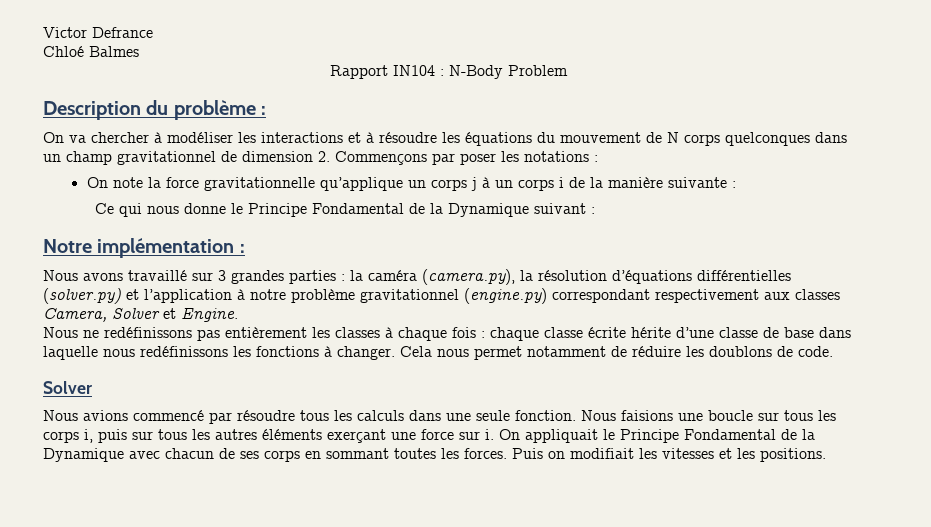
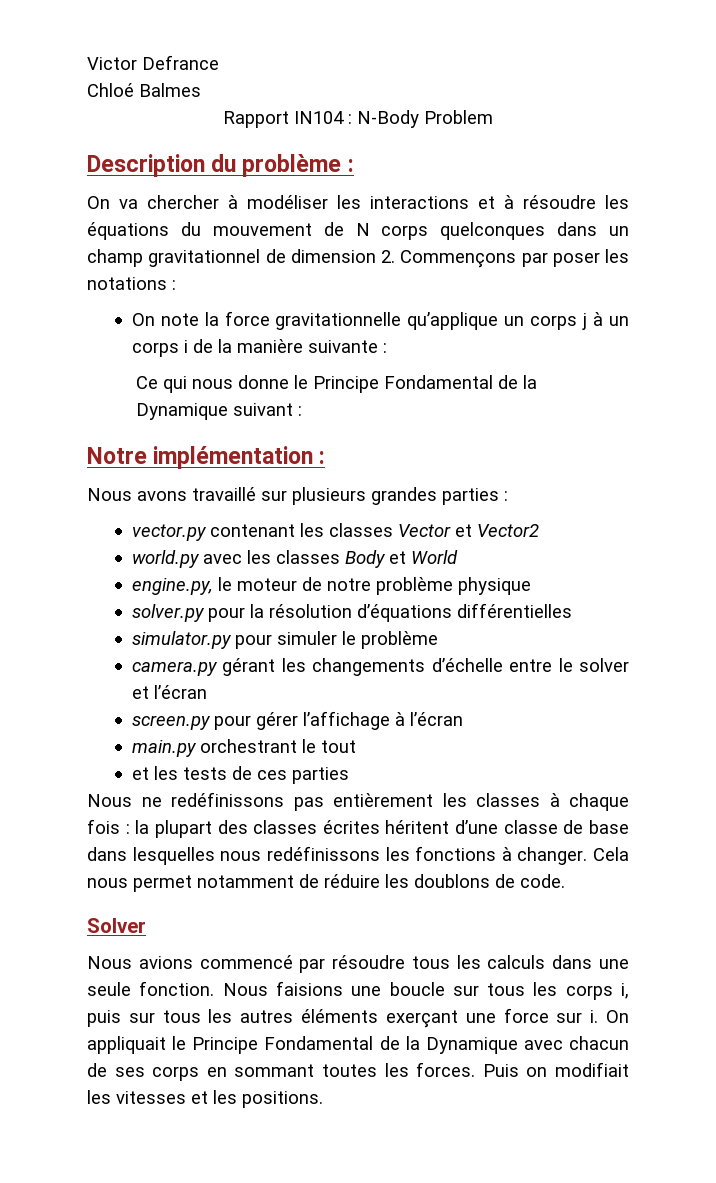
- Nous avons travaillé sur 3 grandes parties : la caméra (camera.py), la résolution d’équations différentielles (solver.py) et l’application à notre problème gravitationnel (engine.py) correspondant respectivement aux classes Camera, Solver et Engine.
+ Nous avons travaillé sur plusieurs grandes parties :
+ vector.py contenant les classes Vector et Vector2
+ world.py avec les classes Body et World
+ engine.py, le moteur de notre problème physique
+ solver.py pour la résolution d’équations différentielles
+ simulator.py pour simuler le problème
+ camera.py gérant les changements d’échelle entre le solver et l’écran
+ screen.py pour gérer l’affichage à l’écran
+ main.py orchestrant le tout
+ et les tests de ces parties
- Nous ne redéfinissons pas entièrement les classes à chaque fois : chaque classe écrite hérite d’une classe de base dans laquelle nous redéfinissons les fonctions à changer.
+ Nous ne redéfinissons pas entièrement les classes à chaque fois : la plupart des classes écrites héritent d’une classe de base dans lesquelles nous redéfinissons les fonctions à changer.

